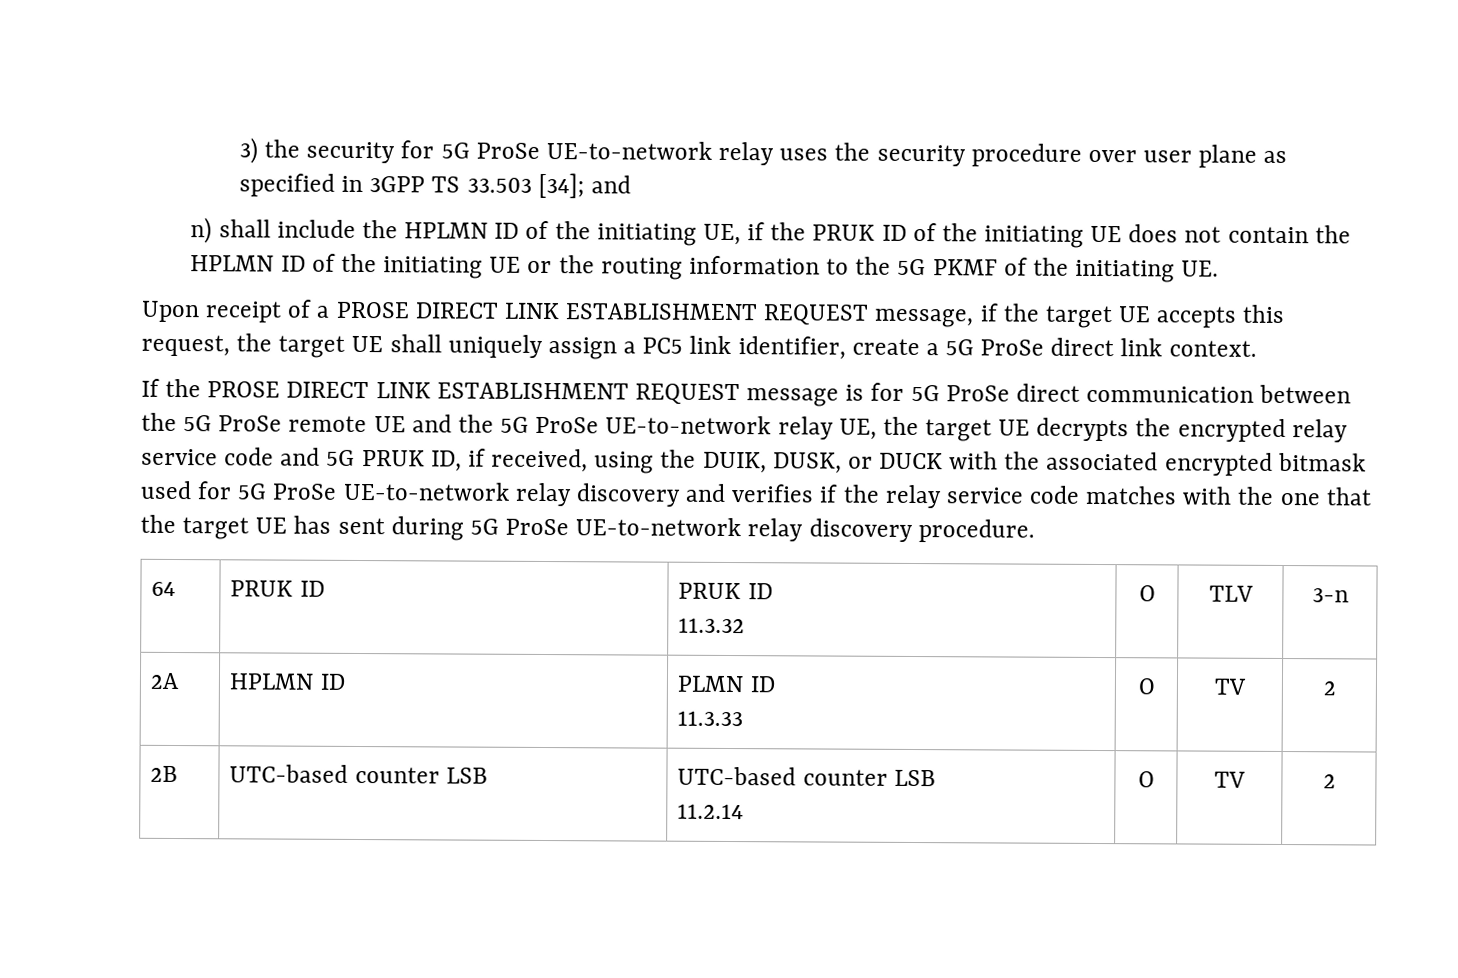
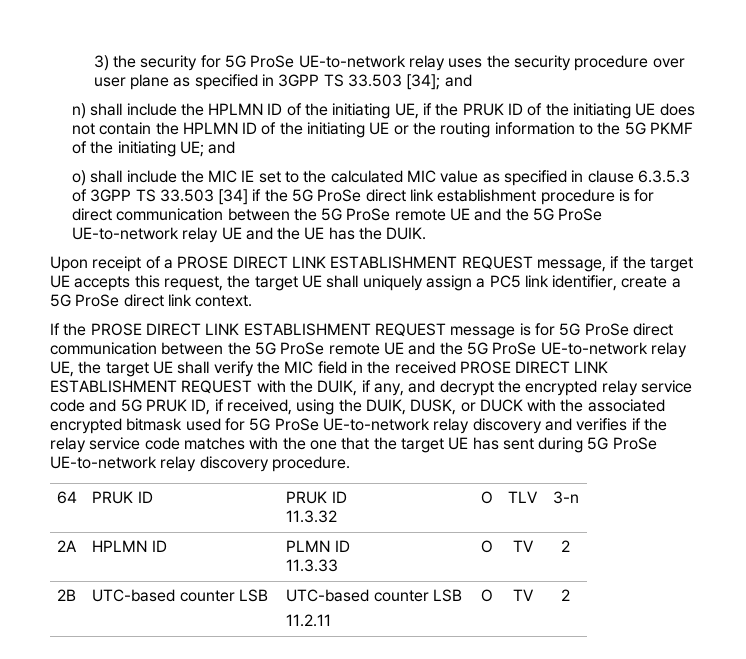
- n) shall include the HPLMN ID of the initiating UE, if the PRUK ID of the initiating UE does not contain the HPLMN ID of the initiating UE or the routing information to the 5G PKMF of the initiating UE.
+ n) shall include the HPLMN ID of the initiating UE, if the PRUK ID of the initiating UE does not contain the HPLMN ID of the initiating UE or the routing information to the 5G PKMF of the initiating UE; and
+ o) shall include the MIC IE set to the calculated MIC value as specified in clause 6.3.5.3 of 3GPP TS 33.503 [34] if the 5G ProSe direct link establishment procedure is for direct communication between the 5G ProSe remote UE and the 5G ProSe UE-to-network relay UE and the UE has the DUIK.
- If the PROSE DIRECT LINK ESTABLISHMENT REQUEST message is for 5G ProSe direct communication between the 5G ProSe remote UE and the 5G ProSe UE-to-network relay UE, the target UE decrypts the encrypted relay service code and 5G PRUK ID, if received, using the DUIK, DUSK, or DUCK with the associated encrypted bitmask used for 5G ProSe UE-to-network relay discovery and verifies if the relay service code matches with the one that the target UE has sent during 5G ProSe UE-to-network relay discovery procedure.
+ If the PROSE DIRECT LINK ESTABLISHMENT REQUEST message is for 5G ProSe direct communication between the 5G ProSe remote UE and the 5G ProSe UE-to-network relay UE, the target UE shall verify the MIC field in the received PROSE DIRECT LINK ESTABLISHMENT REQUEST with the DUIK, if any, and decrypt the encrypted relay service code and 5G PRUK ID, if received, using the DUIK, DUSK, or DUCK with the associated encrypted bitmask used for 5G ProSe UE-to-network relay discovery and verifies if the relay service code matches with the one that the target UE has sent during 5G ProSe UE-to-network relay discovery procedure.
  2B | UTC-based counter LSB | UTC-based counter LSB
- 11.2.14 | O | TV | 2
+ 11.2.11 | O | TV | 2

